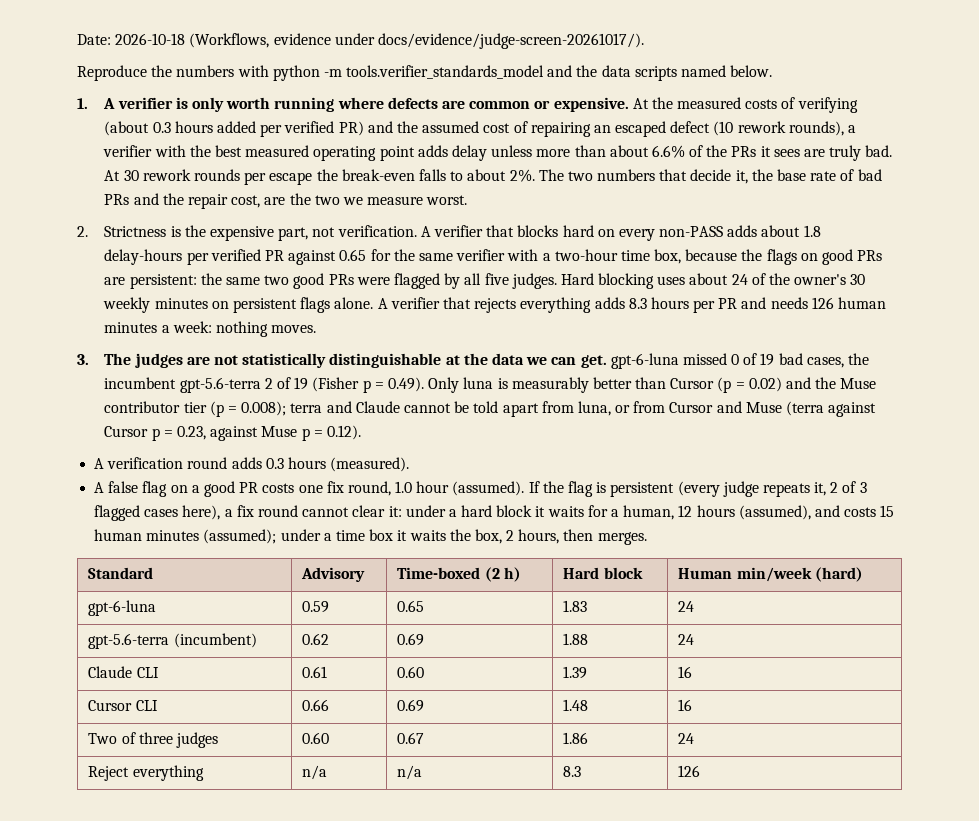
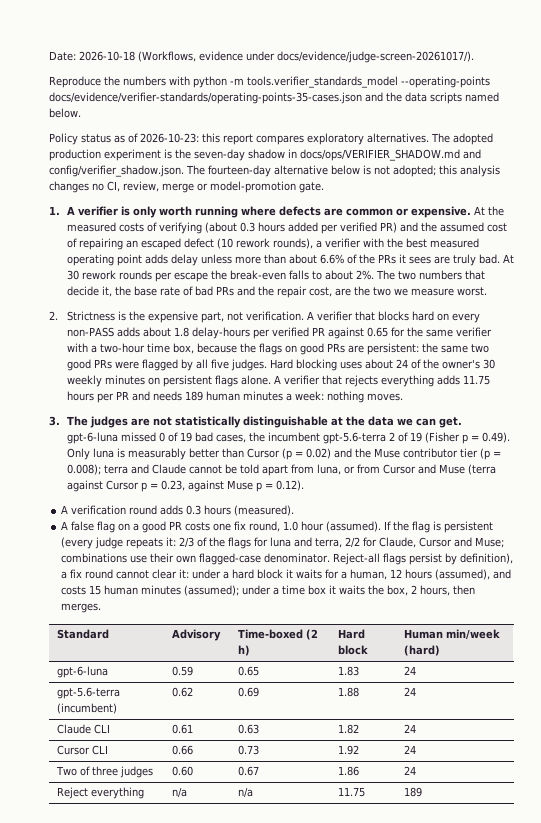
- Reproduce the numbers with python -m tools.verifier_standards_model and the data scripts named below.
+ Reproduce the numbers with python -m tools.verifier_standards_model --operating-points docs/evidence/verifier-standards/operating-points-35-cases.json and the data scripts named below.
+ Policy status as of 2026-10-23: this report compares exploratory alternatives. The adopted production experiment is the seven-day shadow in docs/ops/VERIFIER_SHADOW.md and config/verifier_shadow.json. The fourteen-day alternative below is not adopted; this analysis changes no CI, review, merge or model-promotion gate.
- A verifier that rejects everything adds 8.3 hours per PR and needs 126 human minutes a week: nothing moves.
+ A verifier that rejects everything adds 11.75 hours per PR and needs 189 human minutes a week: nothing moves.
- If the flag is persistent (every judge repeats it, 2 of 3 flagged cases here), a fix round cannot clear it: under a hard block it waits for a human, 12 hours (assumed), and costs 15 human minutes (assumed); under a time box it waits the box, 2 hours, then merges.
+ If the flag is persistent (every judge repeats it: 2/3 of the flags for luna and terra, 2/2 for Claude, Cursor and Muse; combinations use their own flagged-case denominator. Reject-all flags persist by definition), a fix round cannot clear it: under a hard block it waits for a human, 12 hours (assumed), and costs 15 human minutes (assumed); under a time box it waits the box, 2 hours, then merges.
- Claude CLI | 0.61 | 0.60 | 1.39 | 16
+ Claude CLI | 0.61 | 0.63 | 1.82 | 24
- Cursor CLI | 0.66 | 0.69 | 1.48 | 16
+ Cursor CLI | 0.66 | 0.73 | 1.92 | 24
- Reject everything | n/a | n/a | 8.3 | 126
+ Reject everything | n/a | n/a | 11.75 | 189

